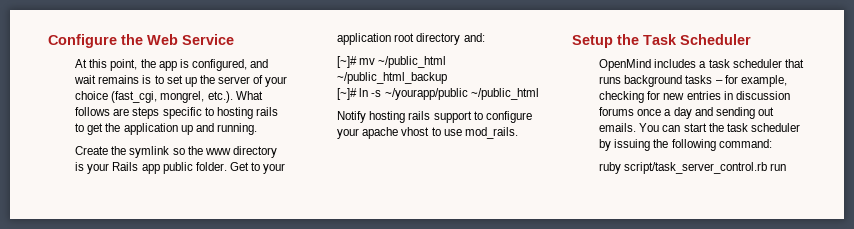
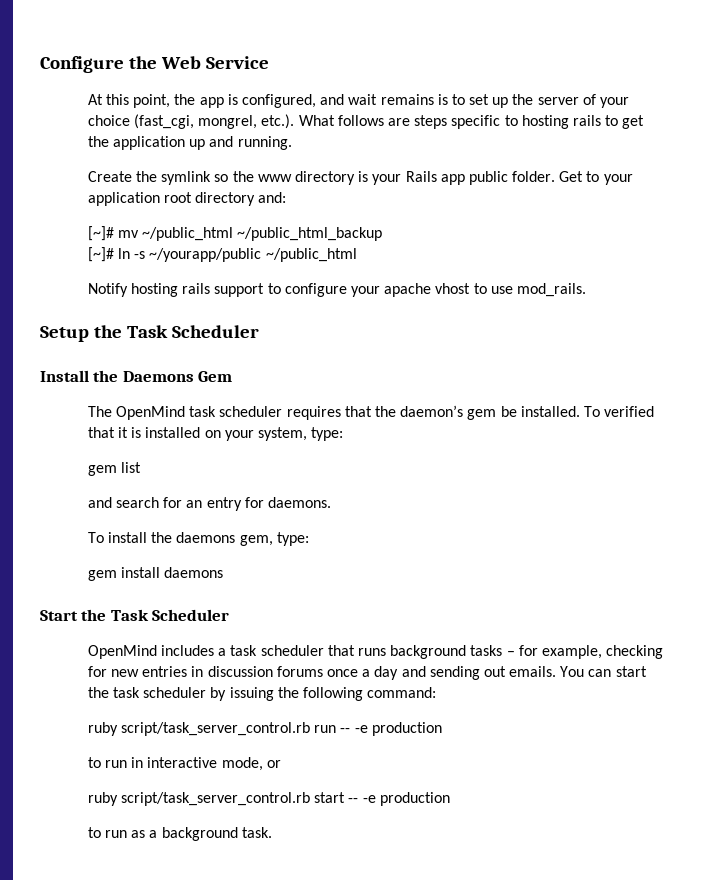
+ Install the Daemons Gem
+ The OpenMind task scheduler requires that the daemon’s gem be installed. To verified that it is installed on your system, type:
+ gem list
+ and search for an entry for daemons.
+ To install the daemons gem, type:
+ gem install daemons
+ Start the Task Scheduler
- ruby script/task_server_control.rb run
+ ruby script/task_server_control.rb run -- -e production
+ to run in interactive mode, or
+ ruby script/task_server_control.rb start -- -e production
+ to run as a background task.

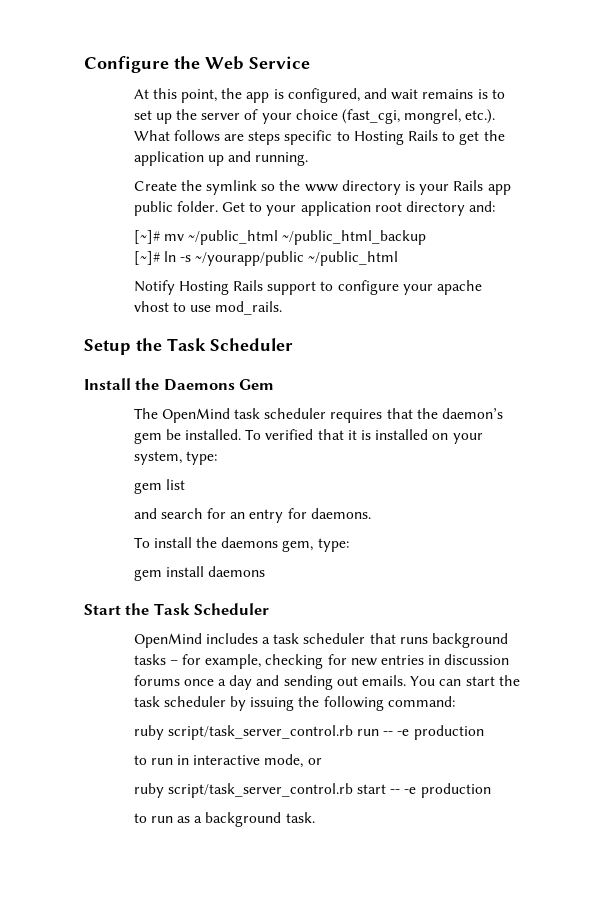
- At this point, the app is configured, and wait remains is to set up the server of your choice (fast_cgi, mongrel, etc.). What follows are steps specific to hosting rails to get the application up and running.
+ At this point, the app is configured, and wait remains is to set up the server of your choice (fast_cgi, mongrel, etc.). What follows are steps specific to Hosting Rails to get the application up and running.
- Notify hosting rails support to configure your apache vhost to use mod_rails.
+ Notify Hosting Rails support to configure your apache vhost to use mod_rails.

